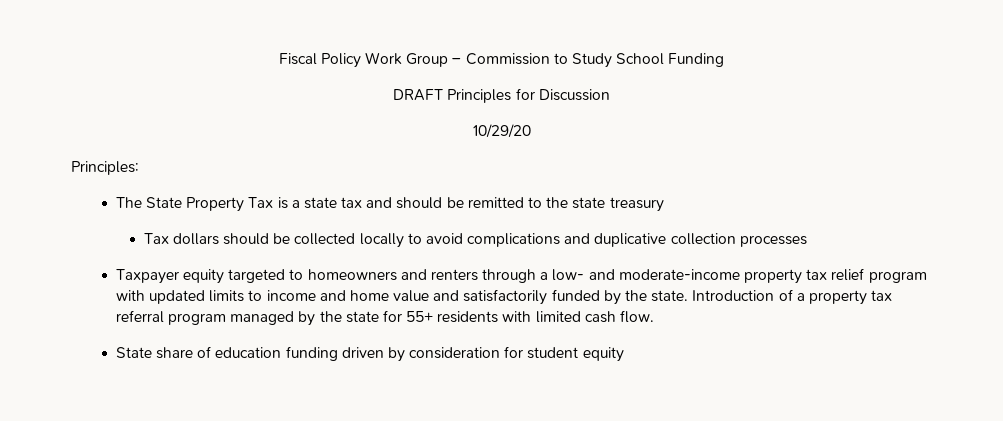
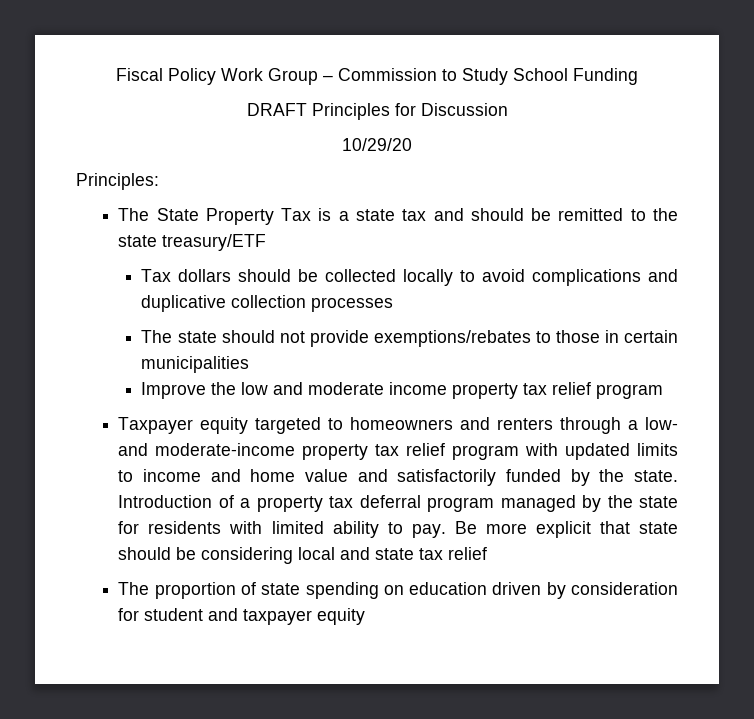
- The State Property Tax is a state tax and should be remitted to the state treasury
+ The State Property Tax is a state tax and should be remitted to the state treasury/ETF
+ The state should not provide exemptions/rebates to those in certain municipalities
+ Improve the low and moderate income property tax relief program
- Introduction of a property tax referral program managed by the state for 55+ residents with limited cash flow.
- State share of education funding driven by consideration for student equity
+ Introduction of a property tax deferral program managed by the state for residents with limited ability to pay. Be more explicit that state should be considering local and state tax relief
+ The proportion of state spending on education driven by consideration for student and taxpayer equity

